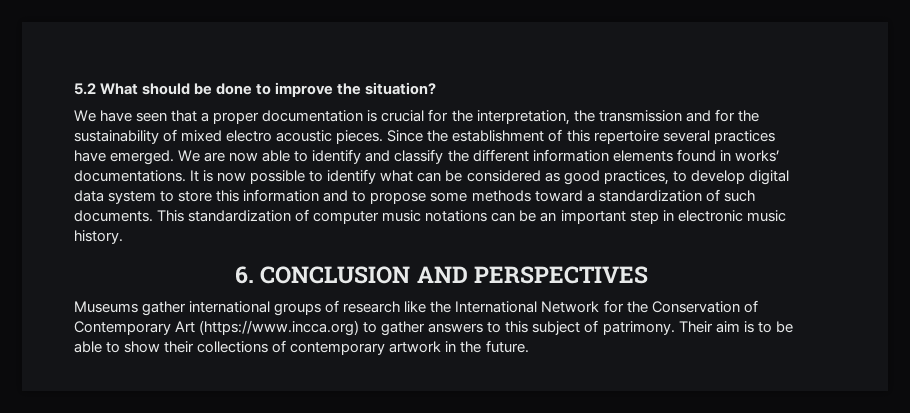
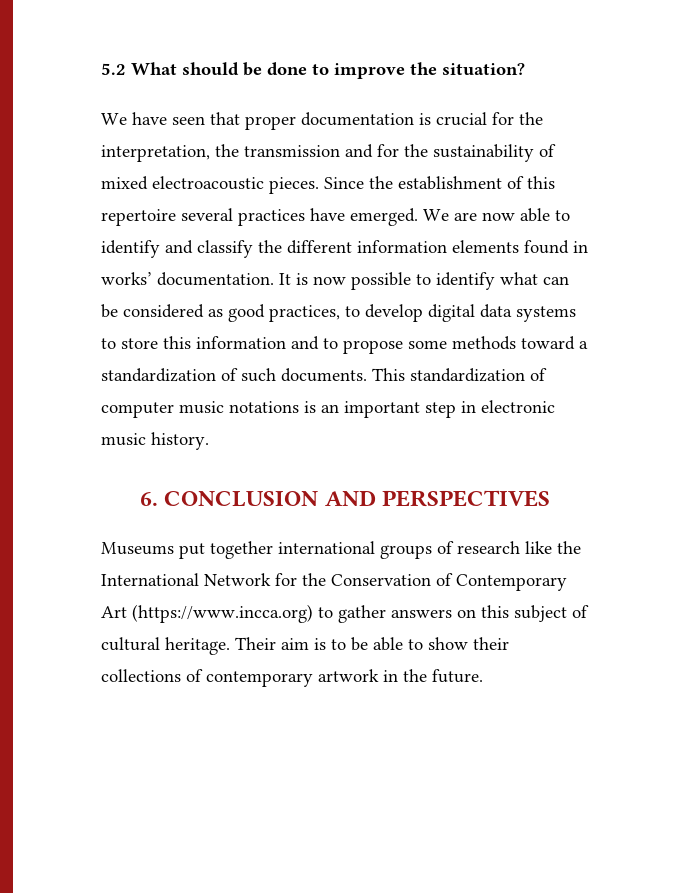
- We have seen that a proper documentation is crucial for the interpretation, the transmission and for the sustainability of mixed electro acoustic pieces.
+ We have seen that proper documentation is crucial for the interpretation, the transmission and for the sustainability of mixed electroacoustic pieces.
- We are now able to identify and classify the different information elements found in works’ documentations.
+ We are now able to identify and classify the different information elements found in works’ documentation.
- It is now possible to identify what can be considered as good practices, to develop digital data system to store this information and to propose some methods toward a standardization of such documents.
+ It is now possible to identify what can be considered as good practices, to develop digital data systems to store this information and to propose some methods toward a standardization of such documents.
- This standardization of computer music notations can be an important step in electronic music history.
+ This standardization of computer music notations is an important step in electronic music history.
- Museums gather international groups of research like the International Network for the Conservation of Contemporary Art (https://www.incca.org) to gather answers to this subject of patrimony.
+ Museums put together international groups of research like the International Network for the Conservation of Contemporary Art (https://www.incca.org) to gather answers on this subject of cultural heritage.

